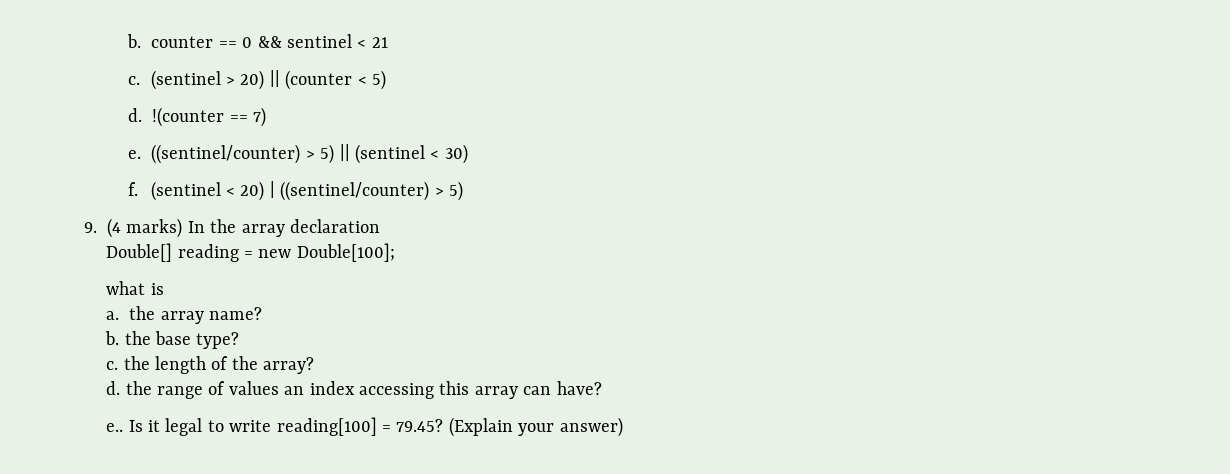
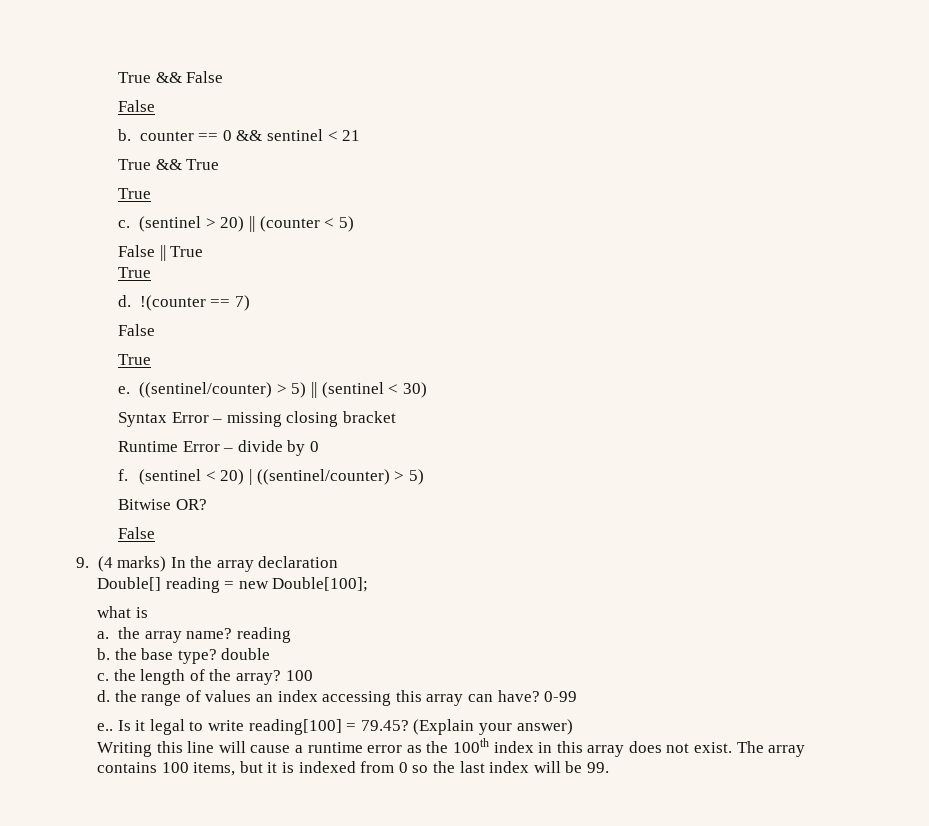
+ True && False
+ False
+ True && True
+ True
+ False || True
+ True
  !(counter == 7)
+ False
+ True
+ Syntax Error – missing closing bracket
+ Runtime Error – divide by 0
+ Bitwise OR?
+ False
- a. the array name?
+ a. the array name? reading
- b. the base type?
+ b. the base type? double
- c. the length of the array?
+ c. the length of the array? 100
+ 0-99
+ Writing this line will cause a runtime error as the 100th index in this array does not exist. The array contains 100 items, but it is indexed from 0 so the last index will be 99.

